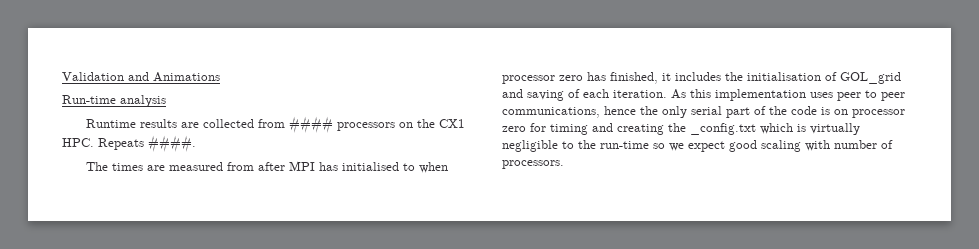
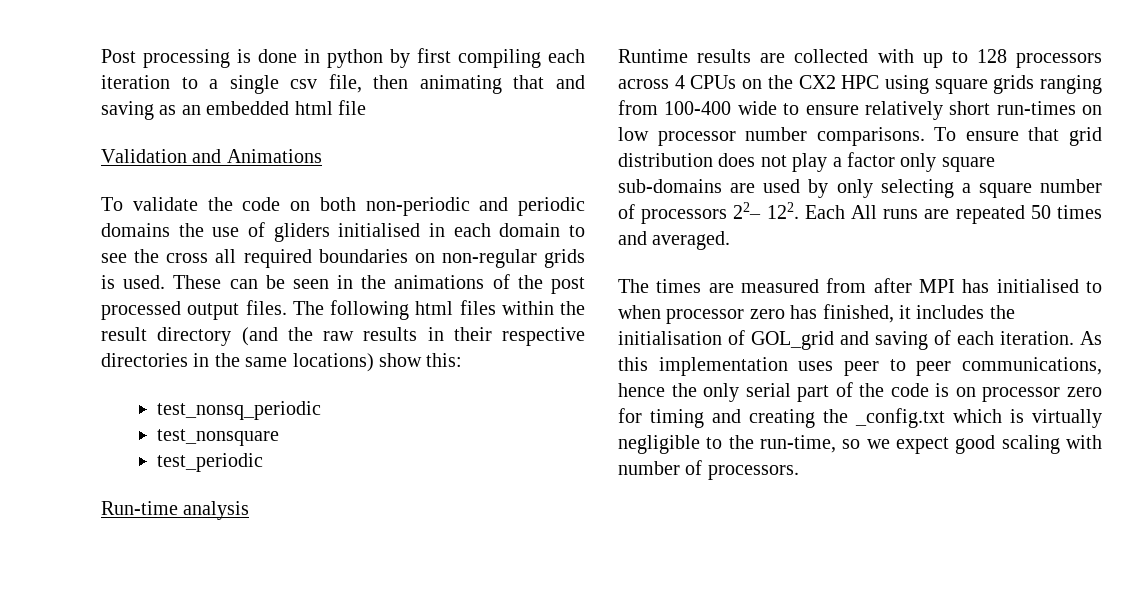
+ Post processing is done in python by first compiling each iteration to a single csv file, then animating that and saving as an embedded html file
  Validation and Animations
+ To validate the code on both non-periodic and periodic domains the use of gliders initialised in each domain to see the cross all required boundaries on non-regular grids is used. These can be seen in the animations of the post processed output files. The following html files within the result directory (and the raw results in their respective directories in the same locations) show this:
+ test_nonsq_periodic
+ test_nonsquare
+ test_periodic
- Runtime results are collected from #### processors on the CX1 HPC. Repeats ####.
+ Runtime results are collected with up to 128 processors across 4 CPUs on the CX2 HPC using square grids ranging from 100-400 wide to ensure relatively short run-times on low processor number comparisons. To ensure that grid distribution does not play a factor only square sub-domains are used by only selecting a square number of processors 22– 122. Each All runs are repeated 50 times and averaged.
- As this implementation uses peer to peer communications, hence the only serial part of the code is on processor zero for timing and creating the _config.txt which is virtually negligible to the run-time so we expect good scaling with number of processors.
+ As this implementation uses peer to peer communications, hence the only serial part of the code is on processor zero for timing and creating the _config.txt which is virtually negligible to the run-time, so we expect good scaling with number of processors.

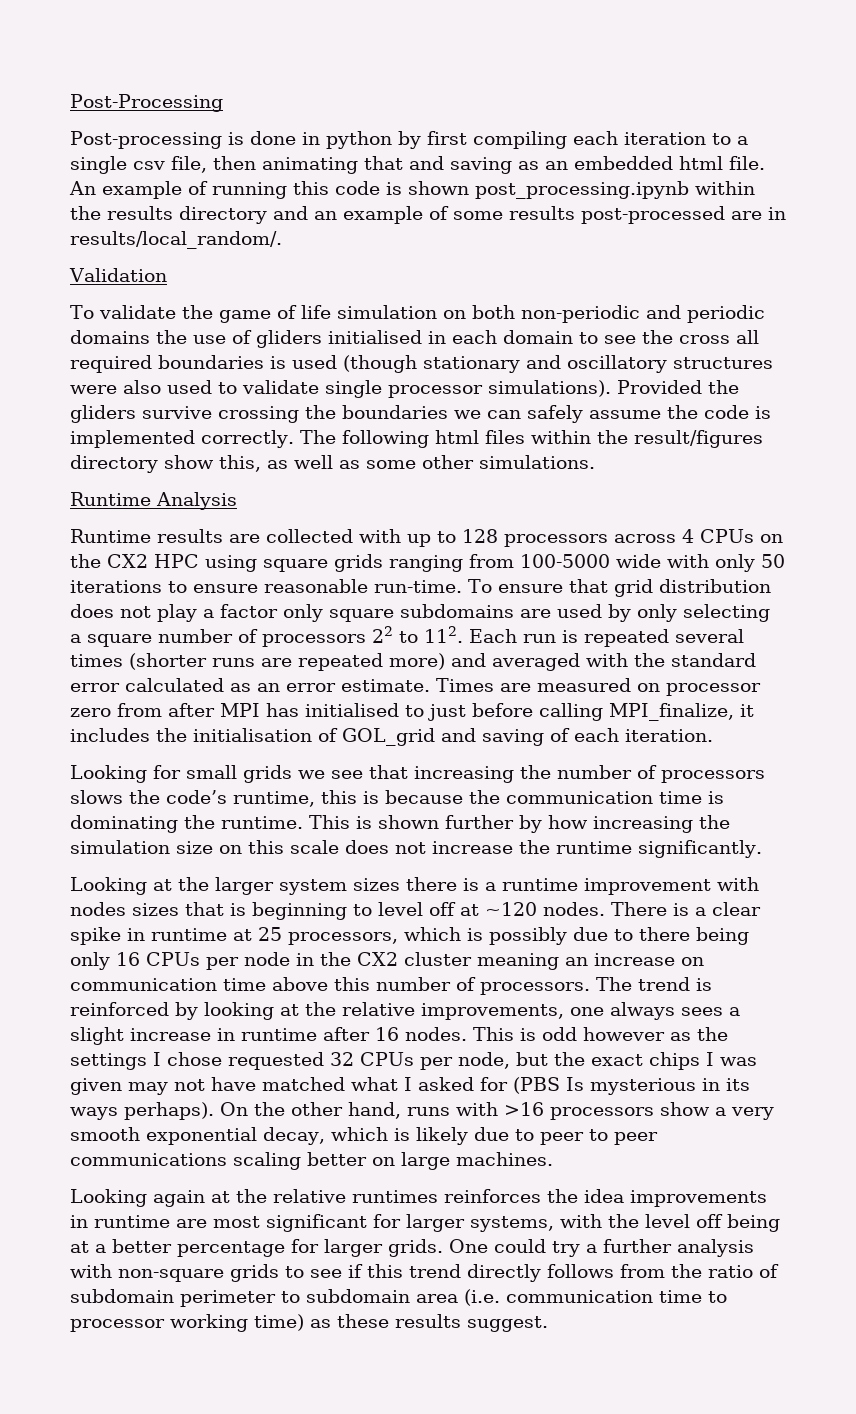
- Post processing is done in python by first compiling each iteration to a single csv file, then animating that and saving as an embedded html file
+ Post-Processing
+ Post-processing is done in python by first compiling each iteration to a single csv file, then animating that and saving as an embedded html file. An example of running this code is shown post_processing.ipynb within the results directory and an example of some results post-processed are in results/local_random/.
- Validation and Animations
+ Validation
- To validate the code on both non-periodic and periodic domains the use of gliders initialised in each domain to see the cross all required boundaries on non-regular grids is used. These can be seen in the animations of the post processed output files.
+ To validate the game of life simulation on both non-periodic and periodic domains the use of gliders initialised in each domain to see the cross all required boundaries is used (though stationary and oscillatory structures were also used to validate single processor simulations). Provided the gliders survive crossing the boundaries we can safely assume the code is implemented correctly.
- The following html files within the result directory (and the raw results in their respective directories in the same locations) show this:
- test_nonsq_periodic
- test_nonsquare
- test_periodic
- Run-time analysis
+ The following html files within the result/figures directory show this, as well as some other simulations.
+ Runtime Analysis
- Runtime results are collected with up to 128 processors across 4 CPUs on the CX2 HPC using square grids ranging from 100-400 wide to ensure relatively short run-times on low processor number comparisons.
+ Runtime results are collected with up to 128 processors across 4 CPUs on the CX2 HPC using square grids ranging from 100-5000 wide with only 50 iterations to ensure reasonable run-time.
- To ensure that grid distribution does not play a factor only square sub-domains are used by only selecting a square number of processors 22– 122. Each All runs are repeated 50 times and averaged.
- The times are measured from after MPI has initialised to when processor zero has finished, it includes the initialisation of GOL_grid and saving of each iteration. As this implementation uses peer to peer communications, hence the only serial part of the code is on processor zero for timing and creating the _config.txt which is virtually negligible to the run-time, so we expect good scaling with number of processors.
+ To ensure that grid distribution does not play a factor only square subdomains are used by only selecting a square number of processors 22 to 112. Each run is repeated several times (shorter runs are repeated more) and averaged with the standard error calculated as an error estimate. Times are measured on processor zero from after MPI has initialised to just before calling MPI_finalize, it includes the initialisation of GOL_grid and saving of each iteration.
+ Looking for small grids we see that increasing the number of processors slows the code’s runtime, this is because the communication time is dominating the runtime. This is shown further by how increasing the simulation size on this scale does not increase the runtime significantly.
+ Looking at the larger system sizes there is a runtime improvement with nodes sizes that is beginning to level off at ~120 nodes. There is a clear spike in runtime at 25 processors, which is possibly due to there being only 16 CPUs per node in the CX2 cluster meaning an increase on communication time above this number of processors. The trend is reinforced by looking at the relative improvements, one always sees a slight increase in runtime after 16 nodes. This is odd however as the settings I chose requested 32 CPUs per node, but the exact chips I was given may not have matched what I asked for (PBS Is mysterious in its ways perhaps). On the other hand, runs with >16 processors show a very smooth exponential decay, which is likely due to peer to peer communications scaling better on large machines.
+ Looking again at the relative runtimes reinforces the idea improvements in runtime are most significant for larger systems, with the level off being at a better percentage for larger grids. One could try a further analysis with non-square grids to see if this trend directly follows from the ratio of subdomain perimeter to subdomain area (i.e. communication time to processor working time) as these results suggest.

